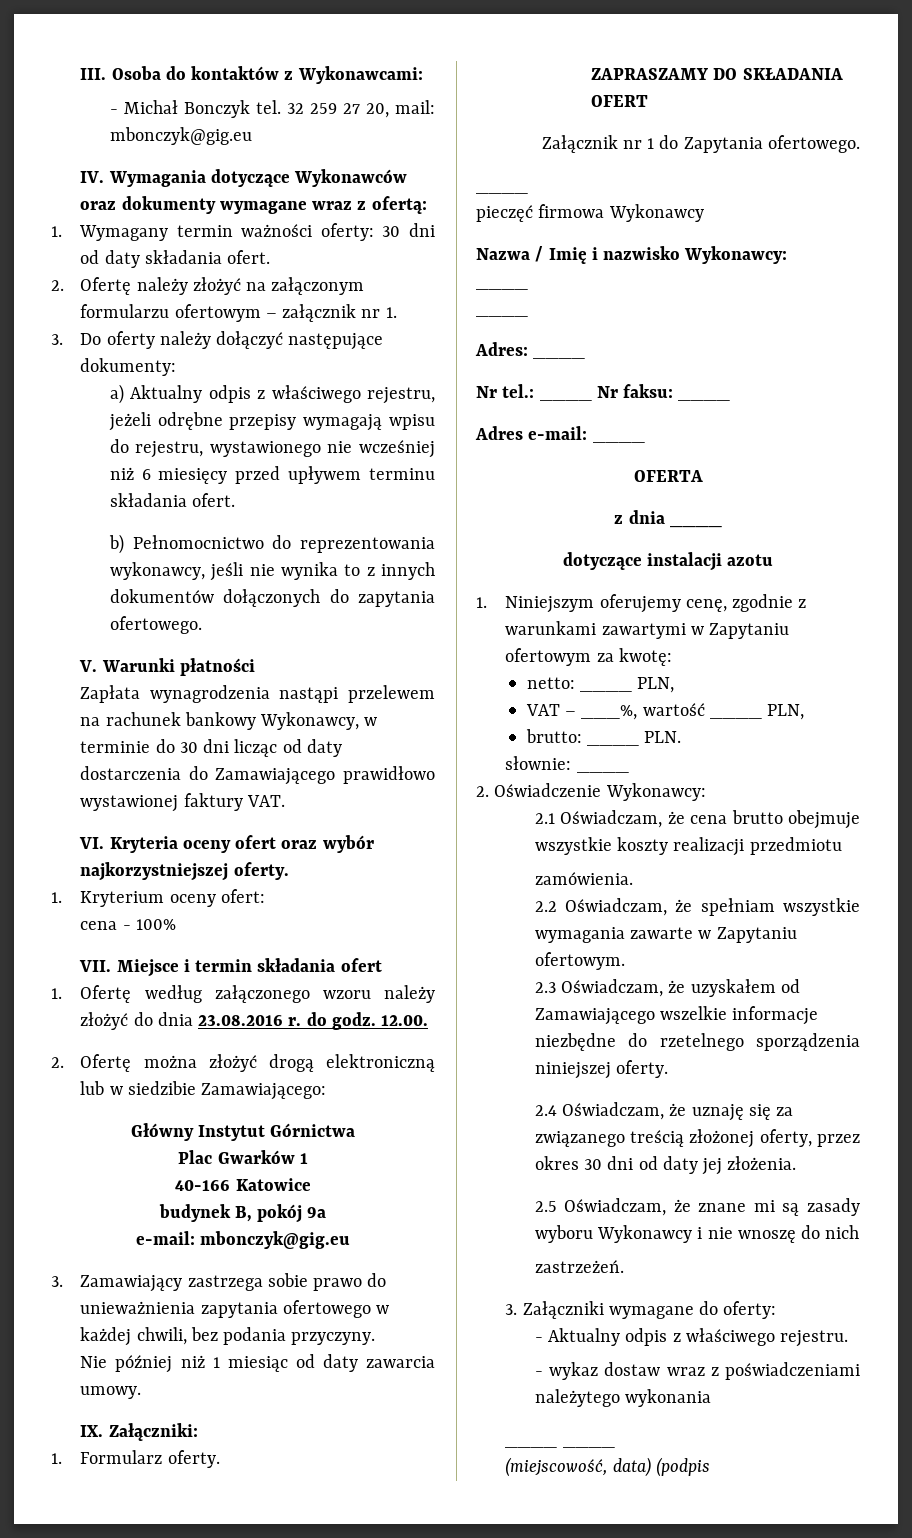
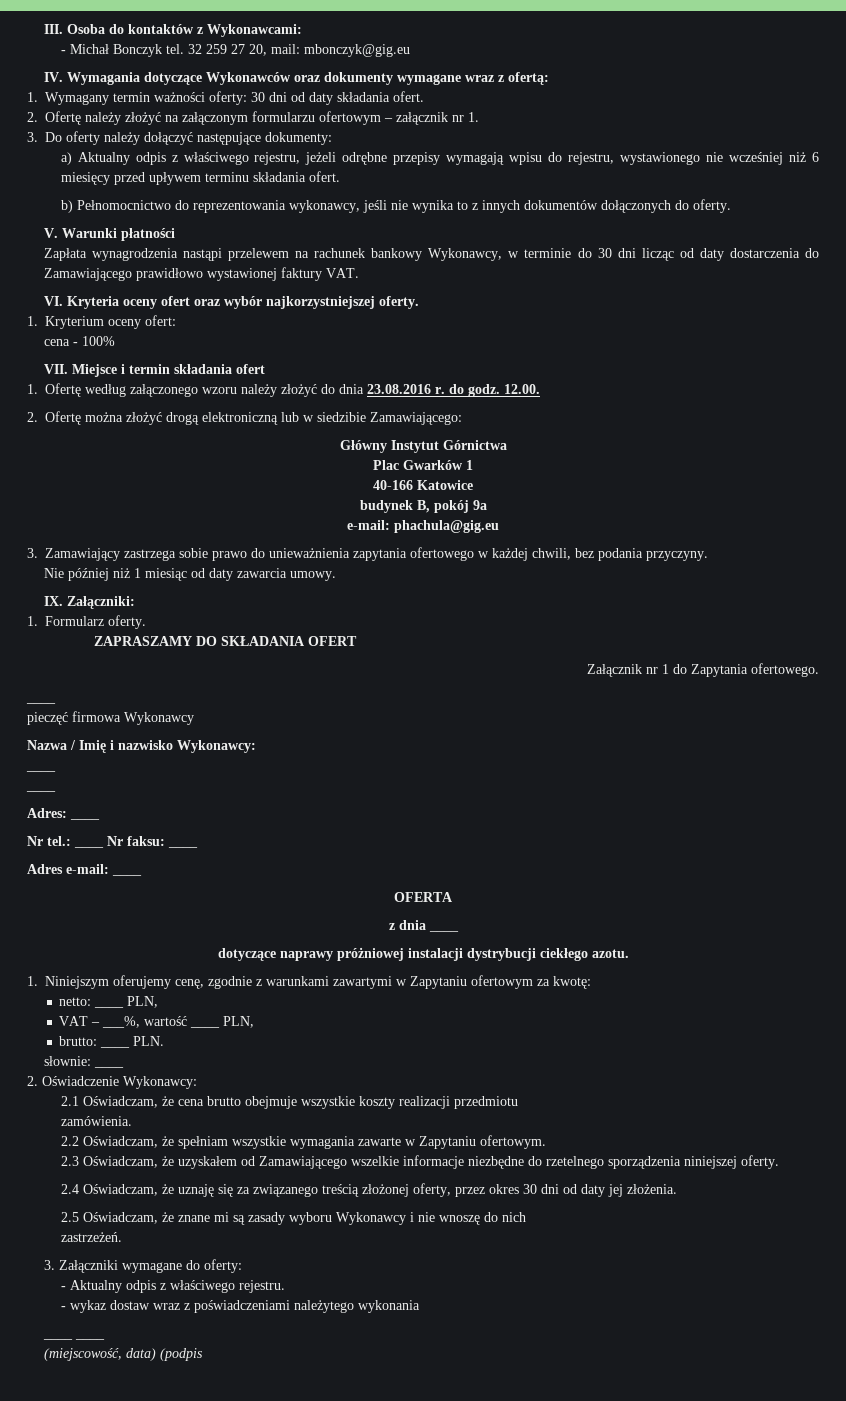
- b) Pełnomocnictwo do reprezentowania wykonawcy, jeśli nie wynika to z innych dokumentów dołączonych do zapytania ofertowego.
+ b) Pełnomocnictwo do reprezentowania wykonawcy, jeśli nie wynika to z innych dokumentów dołączonych do oferty.
- e-mail: mbonczyk@gig.eu
+ e-mail: phachula@gig.eu
- dotyczące instalacji azotu
+ dotyczące naprawy próżniowej instalacji dystrybucji ciekłego azotu.

